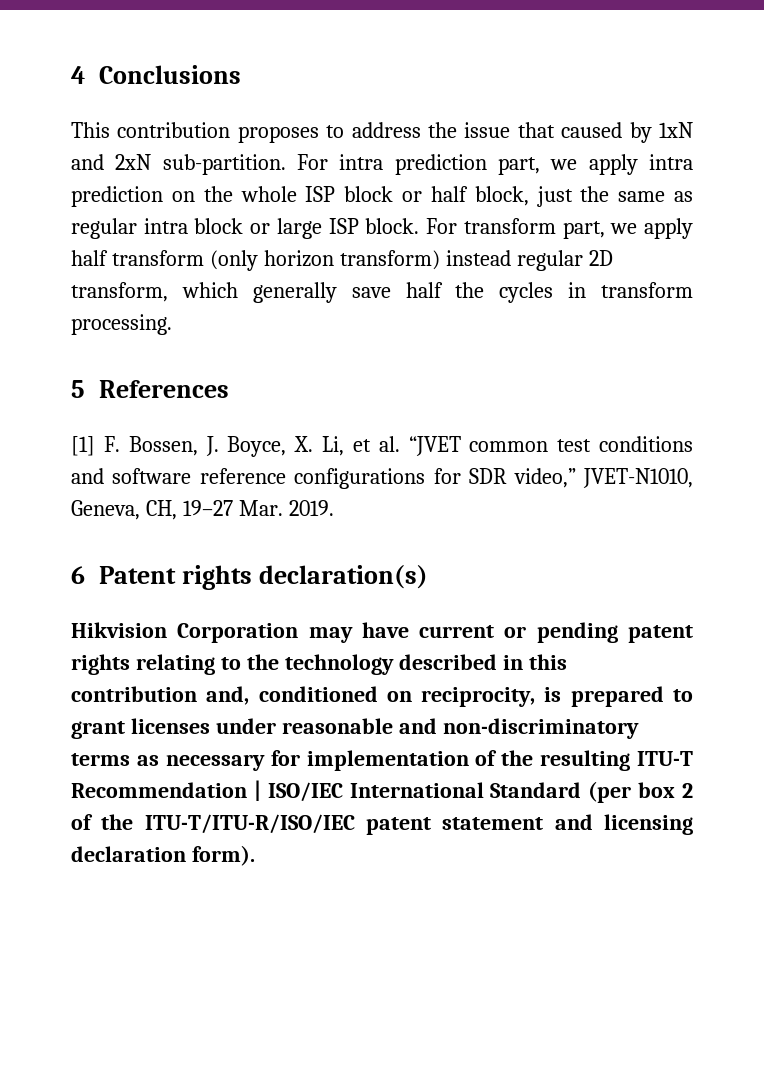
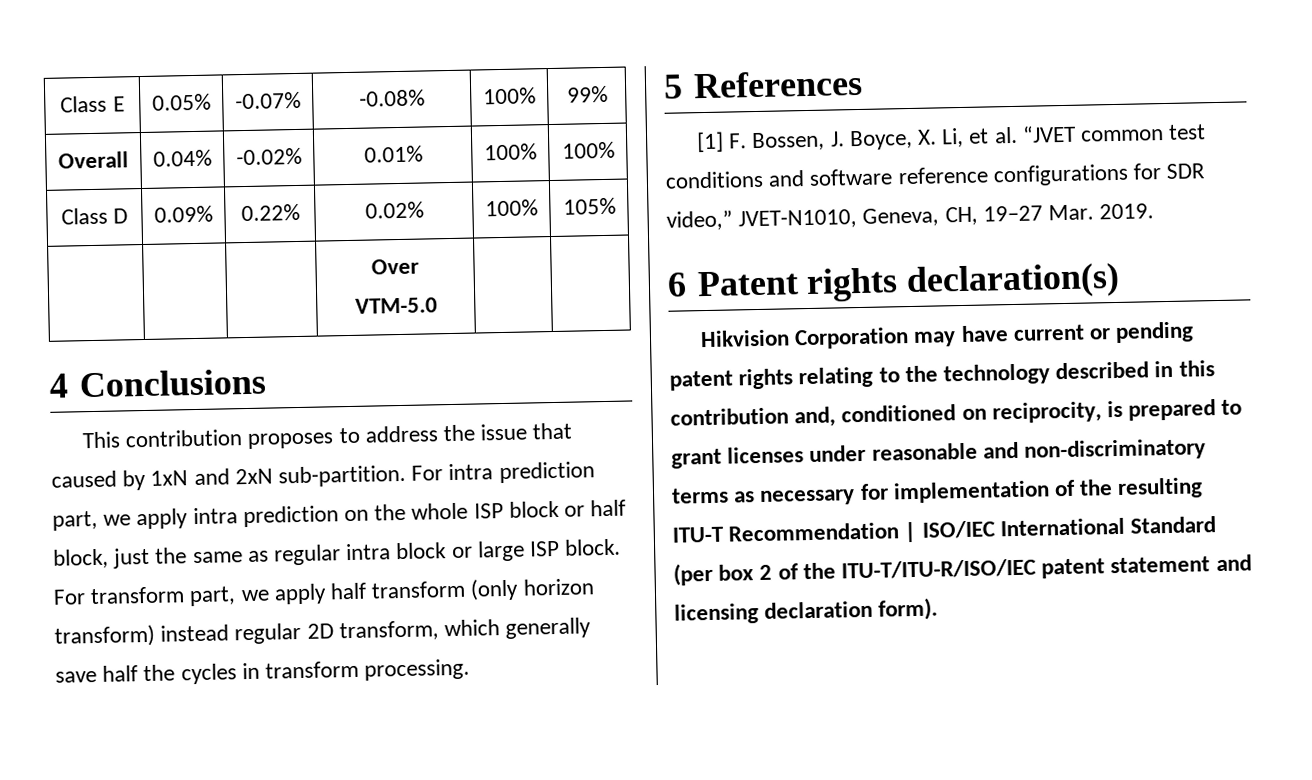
+ Class E | 0.05% | -0.07% | -0.08% | 100% | 99%
+ Overall | 0.04% | -0.02% | 0.01% | 100% | 100%
+ Class D | 0.09% | 0.22% | 0.02% | 100% | 105%
+ | | | Over VTM-5.0 | |

